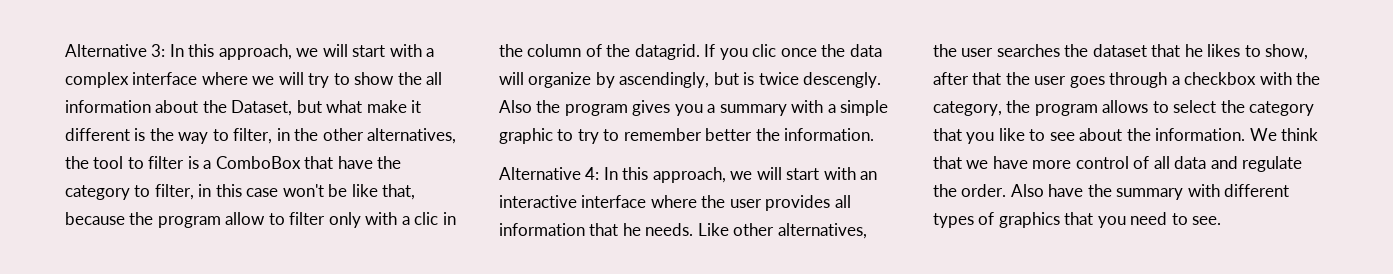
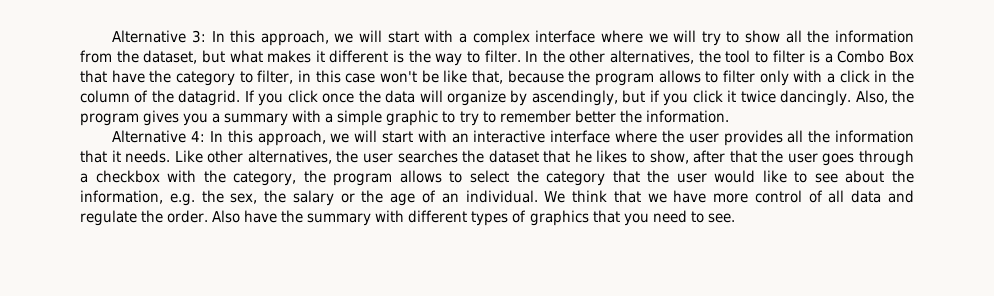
- In this approach, we will start with a complex interface where we will try to show the all information about the Dataset, but what make it different is the way to filter, in the other alternatives, the tool to filter is a ComboBox that have the category to filter, in this case won't be like that, because the program allow to filter only with a clic in the column of the datagrid.
+ In this approach, we will start with a complex interface where we will try to show all the information from the dataset, but what makes it different is the way to filter. In the other alternatives, the tool to filter is a Combo Box that have the category to filter, in this case won't be like that, because the program allows to filter only with a click in the column of the datagrid.
- If you clic once the data will organize by ascendingly, but is twice descengly. Also the program gives you a summary with a simple graphic to try to remember better the information.
+ If you click once the data will organize by ascendingly, but if you click it twice dancingly. Also, the program gives you a summary with a simple graphic to try to remember better the information.
- Alternative 4: In this approach, we will start with an interactive interface where the user provides all information that he needs.
+ Alternative 4: In this approach, we will start with an interactive interface where the user provides all the information that it needs.
- Like other alternatives, the user searches the dataset that he likes to show, after that the user goes through a checkbox with the category, the program allows to select the category that you like to see about the information.
+ Like other alternatives, the user searches the dataset that he likes to show, after that the user goes through a checkbox with the category, the program allows to select the category that the user would like to see about the information, e.g. the sex, the salary or the age of an individual.

